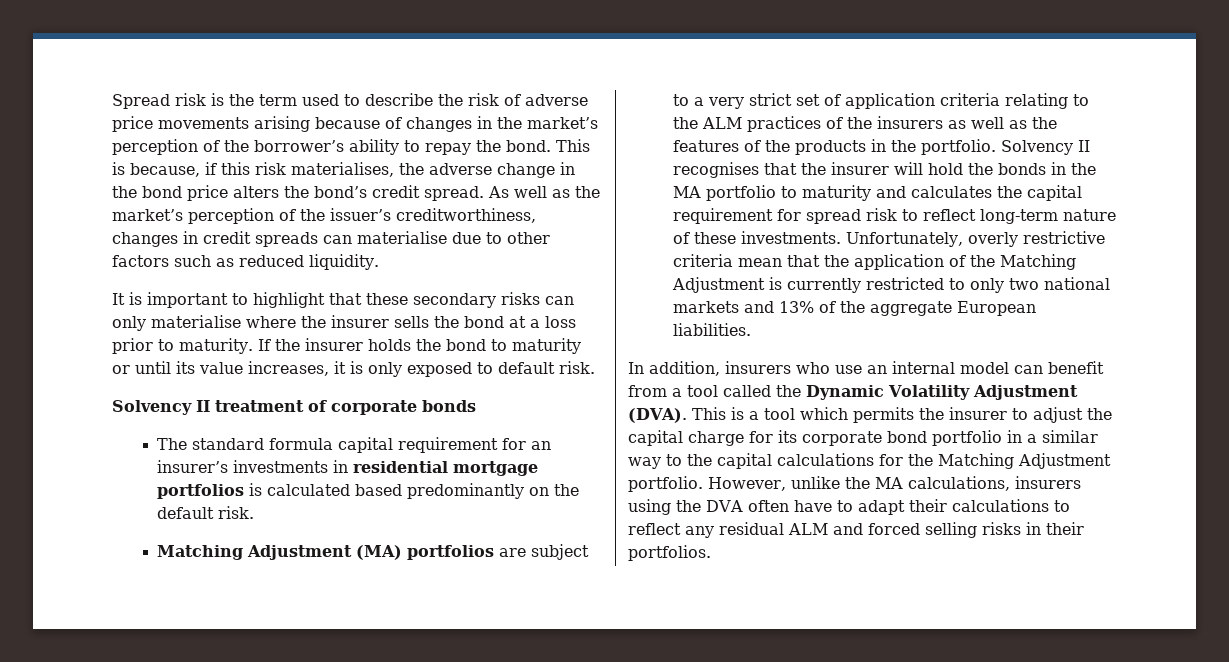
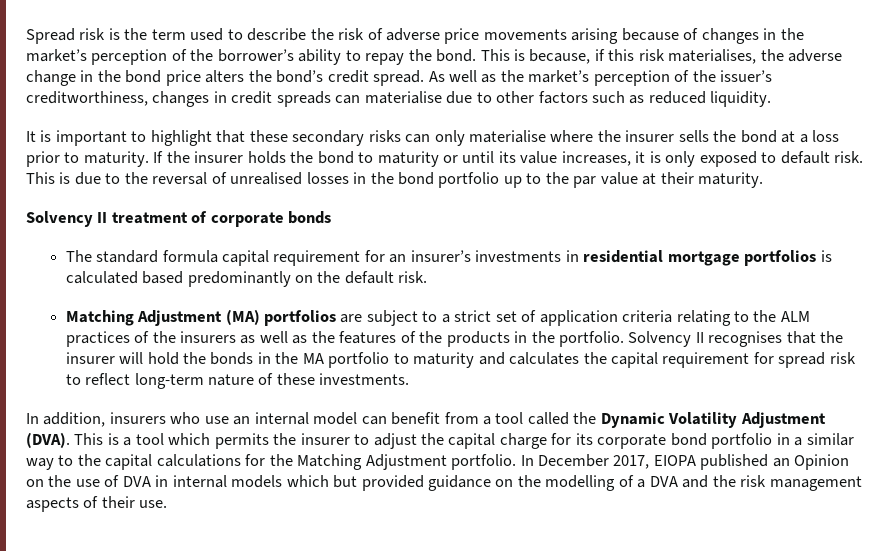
+ This is due to the reversal of unrealised losses in the bond portfolio up to the par value at their maturity.
- Matching Adjustment (MA) portfolios are subject to a very strict set of application criteria relating to the ALM practices of the insurers as well as the features of the products in the portfolio.
+ Matching Adjustment (MA) portfolios are subject to a strict set of application criteria relating to the ALM practices of the insurers as well as the features of the products in the portfolio.
- Unfortunately, overly restrictive criteria mean that the application of the Matching Adjustment is currently restricted to only two national markets and 13% of the aggregate European liabilities.
- However, unlike the MA calculations, insurers using the DVA often have to adapt their calculations to reflect any residual ALM and forced selling risks in their portfolios.
+ In December 2017, EIOPA published an Opinion on the use of DVA in internal models which but provided guidance on the modelling of a DVA and the risk management aspects of their use.

